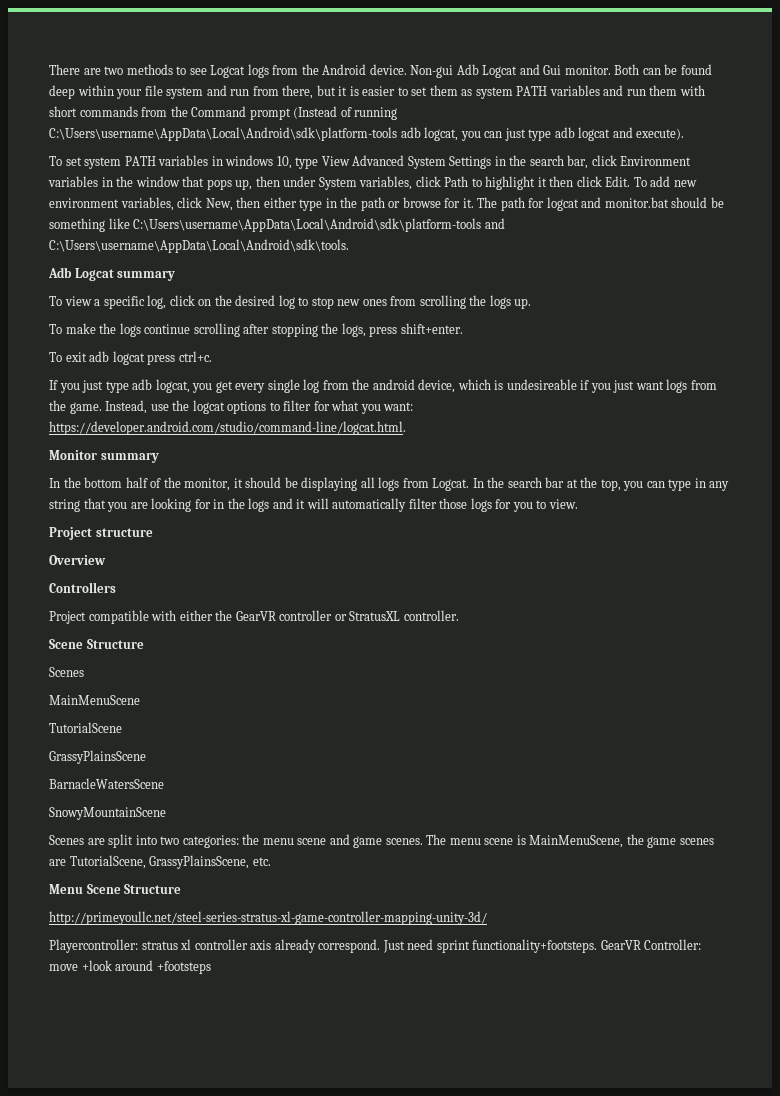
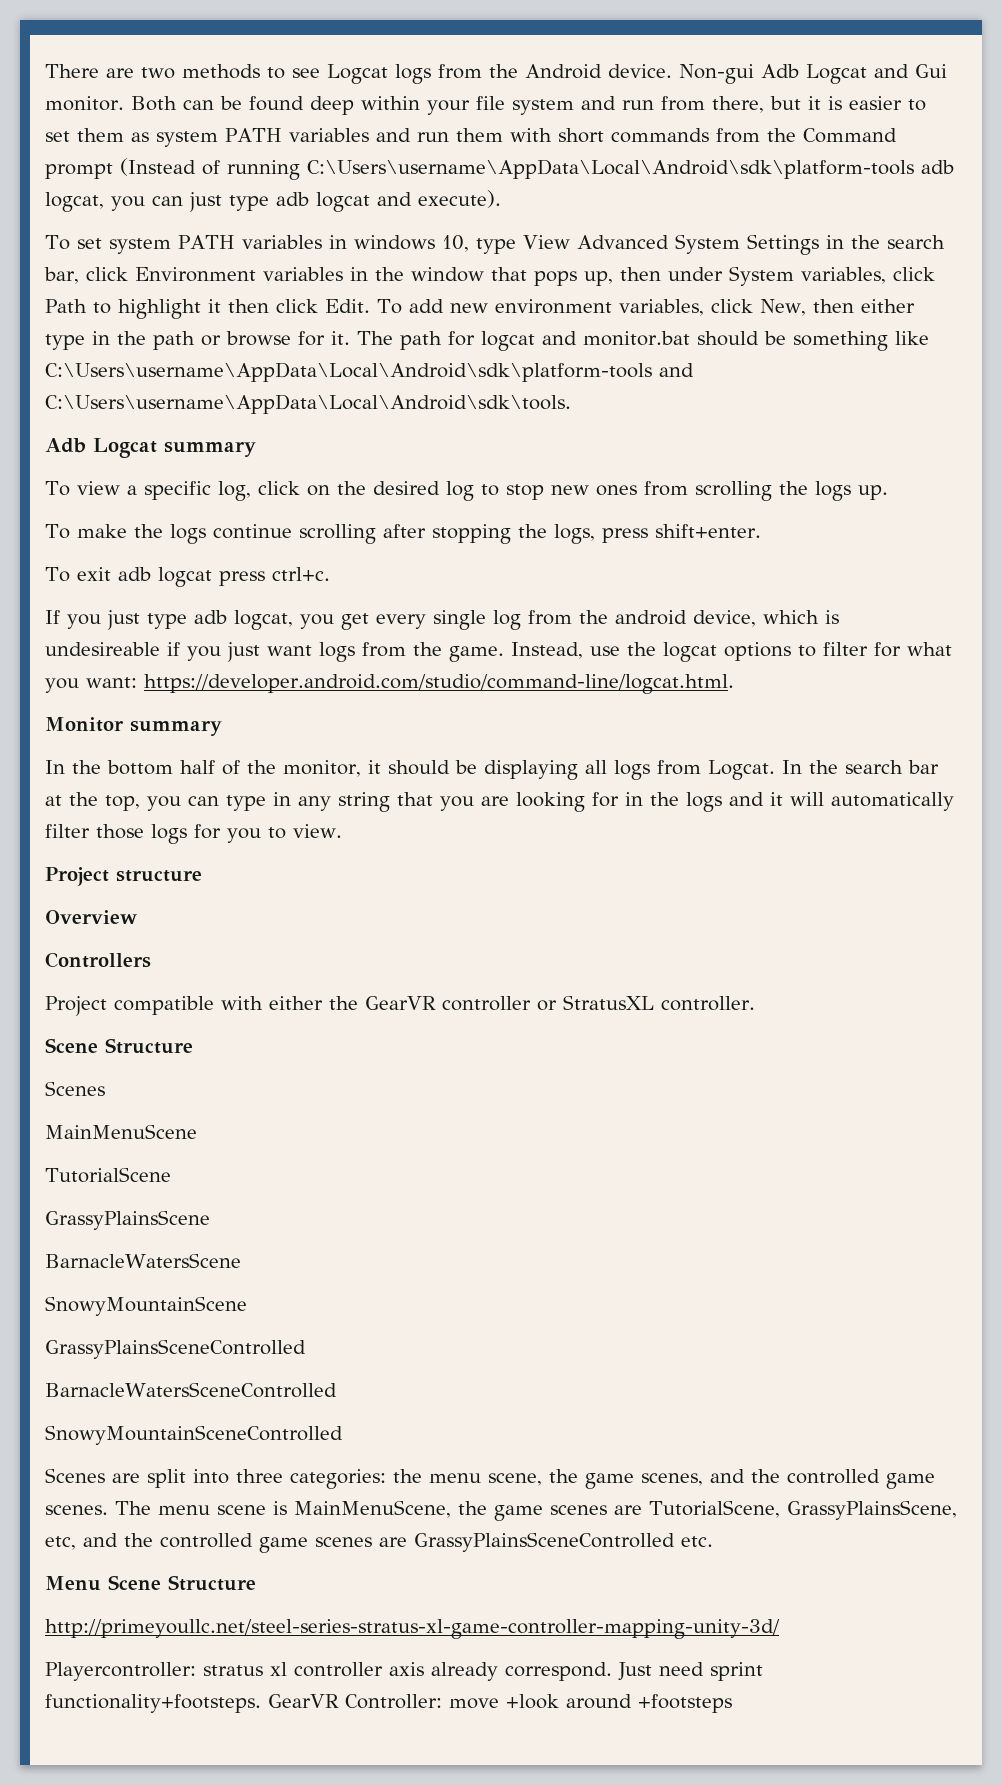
  SnowyMountainScene
+ GrassyPlainsSceneControlled
+ BarnacleWatersSceneControlled
+ SnowyMountainSceneControlled
- Scenes are split into two categories: the menu scene and game scenes.
+ Scenes are split into three categories: the menu scene, the game scenes, and the controlled game scenes.
- The menu scene is MainMenuScene, the game scenes are TutorialScene, GrassyPlainsScene, etc.
+ The menu scene is MainMenuScene, the game scenes are TutorialScene, GrassyPlainsScene, etc, and the controlled game scenes are GrassyPlainsSceneControlled etc.

